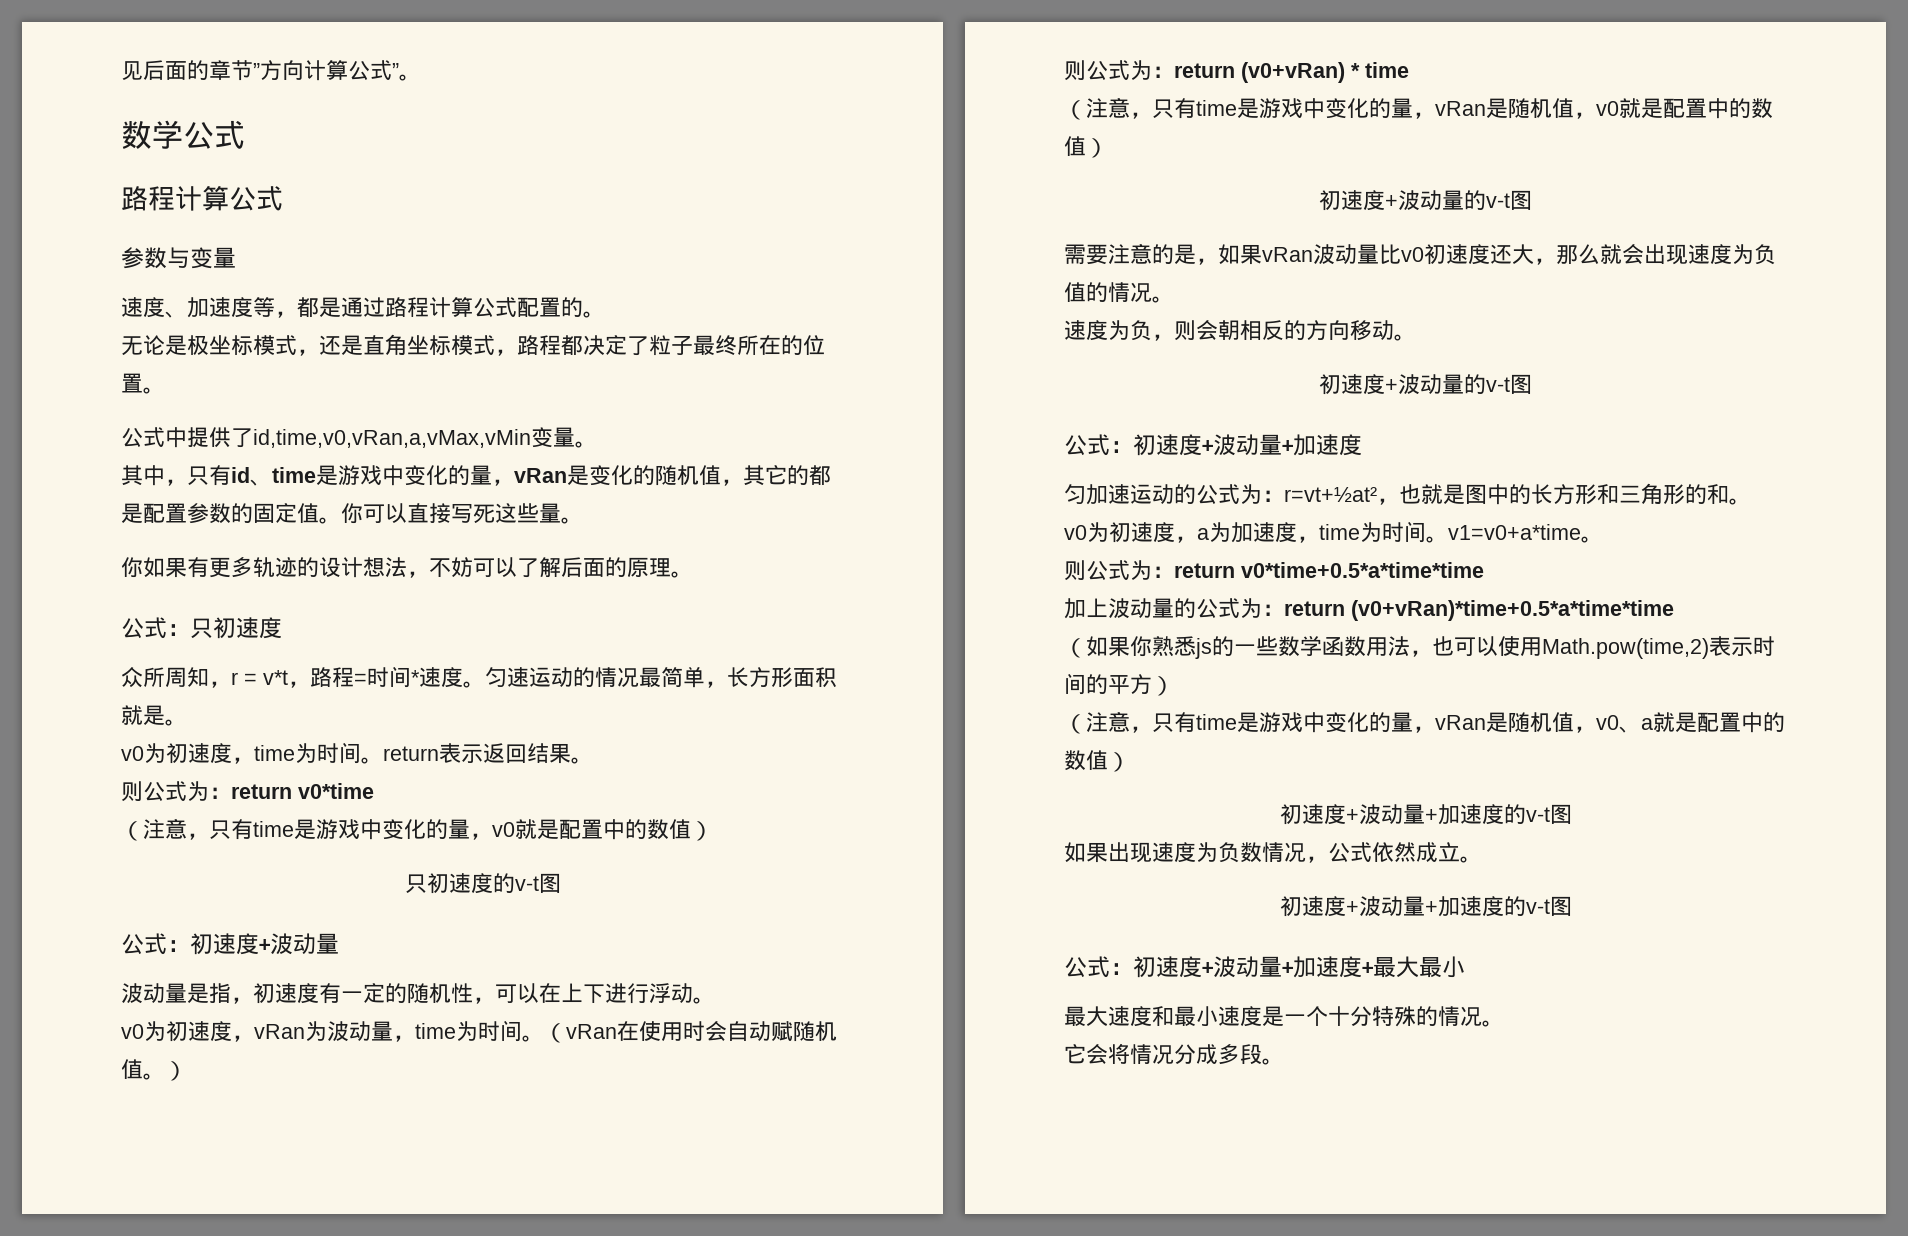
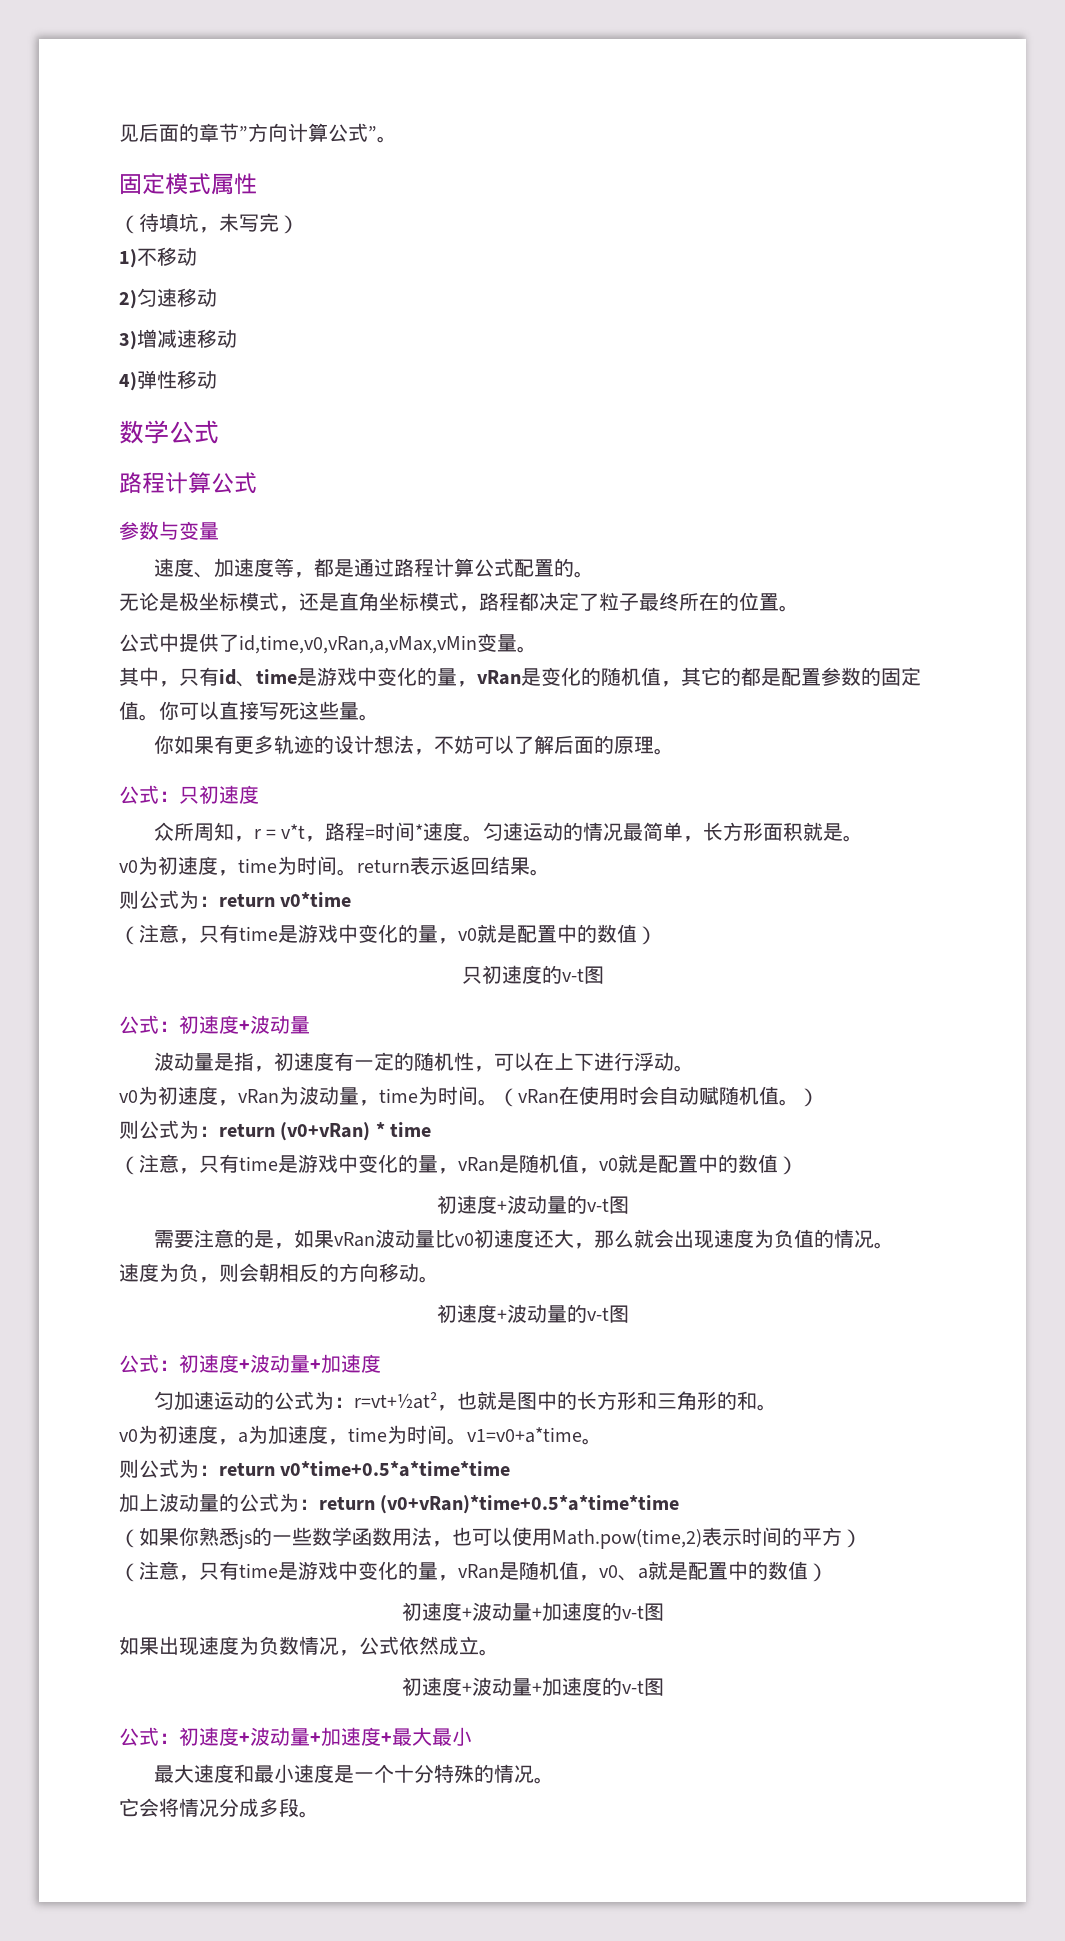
+ 固定模式属性
+ （待填坑，未写完）
+ 1)不移动
+ 2)匀速移动
+ 3)增减速移动
+ 4)弹性移动

